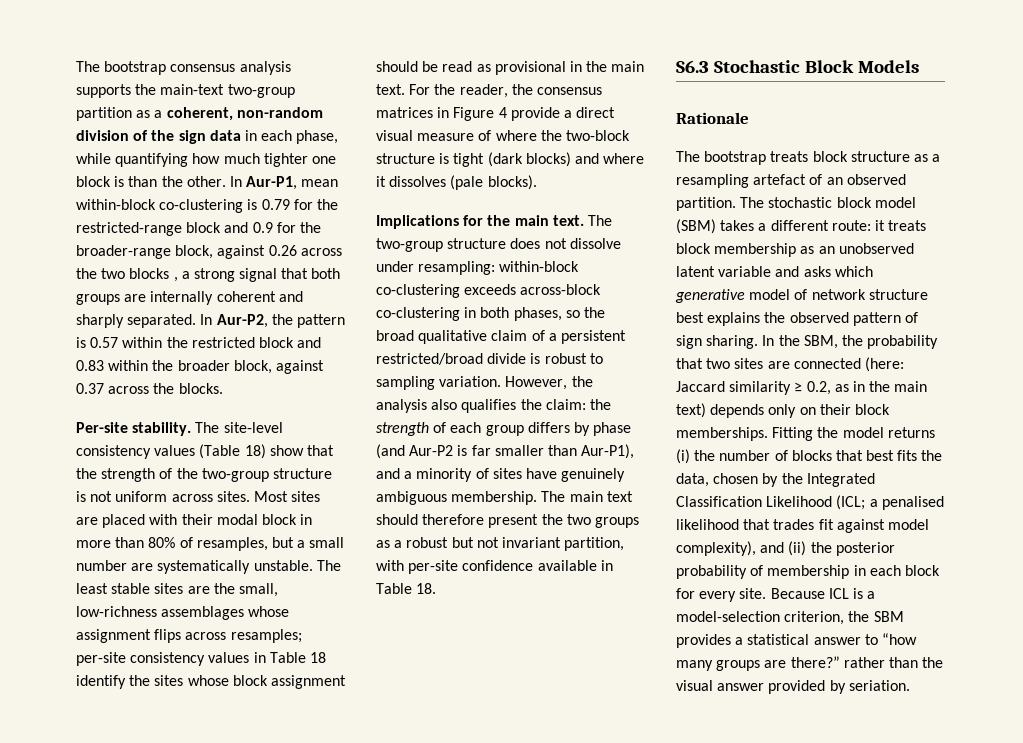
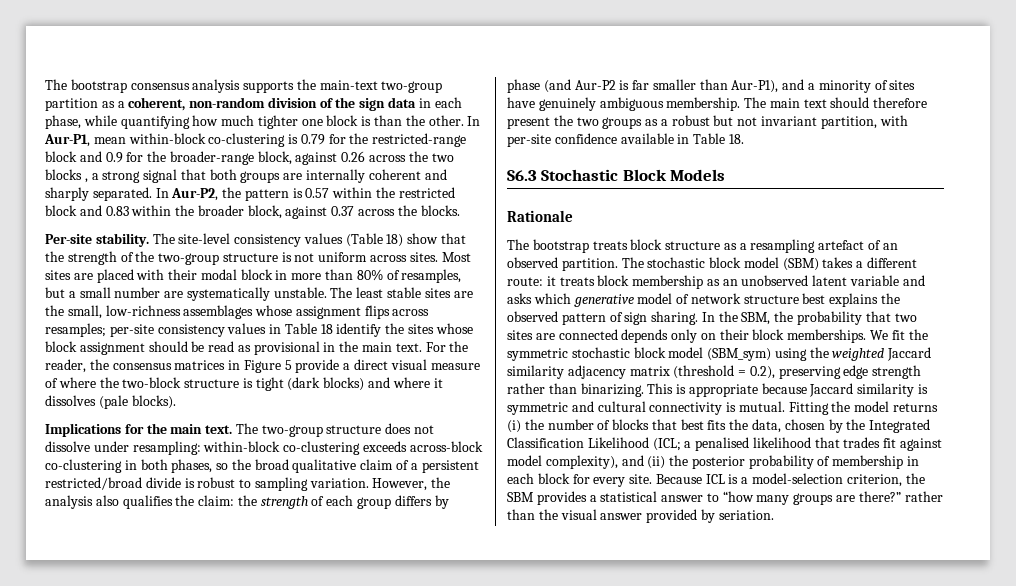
- For the reader, the consensus matrices in Figure 4 provide a direct visual measure of where the two-block structure is tight (dark blocks) and where it dissolves (pale blocks).
+ For the reader, the consensus matrices in Figure 5 provide a direct visual measure of where the two-block structure is tight (dark blocks) and where it dissolves (pale blocks).
- In the SBM, the probability that two sites are connected (here: Jaccard similarity ≥ 0.2, as in the main text) depends only on their block memberships.
+ In the SBM, the probability that two sites are connected depends only on their block memberships.
+ We fit the symmetric stochastic block model (SBM_sym) using the weighted Jaccard similarity adjacency matrix (threshold = 0.2), preserving edge strength rather than binarizing. This is appropriate because Jaccard similarity is symmetric and cultural connectivity is mutual.

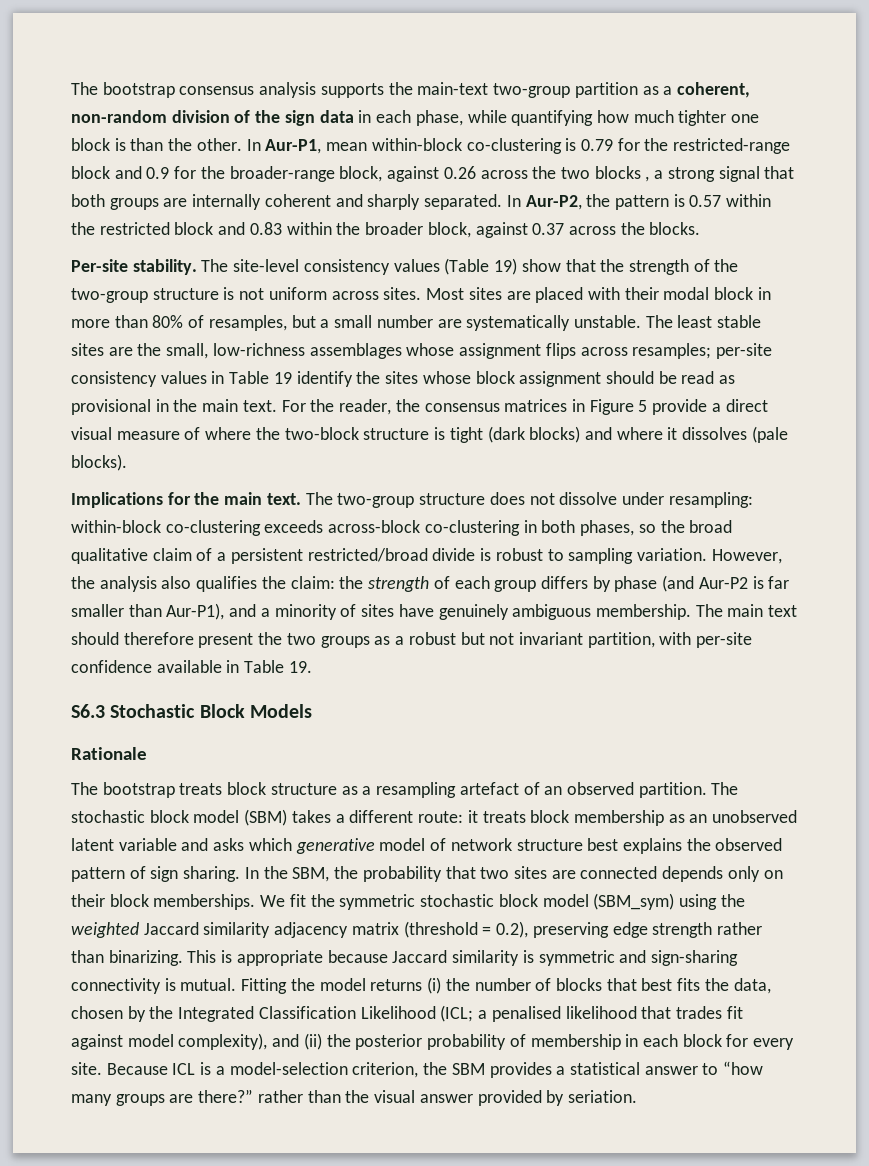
- The site-level consistency values (Table 18) show that the strength of the two-group structure is not uniform across sites.
+ The site-level consistency values (Table 19) show that the strength of the two-group structure is not uniform across sites.
- The least stable sites are the small, low-richness assemblages whose assignment flips across resamples; per-site consistency values in Table 18 identify the sites whose block assignment should be read as provisional in the main text.
+ The least stable sites are the small, low-richness assemblages whose assignment flips across resamples; per-site consistency values in Table 19 identify the sites whose block assignment should be read as provisional in the main text.
- The main text should therefore present the two groups as a robust but not invariant partition, with per-site confidence available in Table 18.
+ The main text should therefore present the two groups as a robust but not invariant partition, with per-site confidence available in Table 19.
- This is appropriate because Jaccard similarity is symmetric and cultural connectivity is mutual.
+ This is appropriate because Jaccard similarity is symmetric and sign-sharing connectivity is mutual.

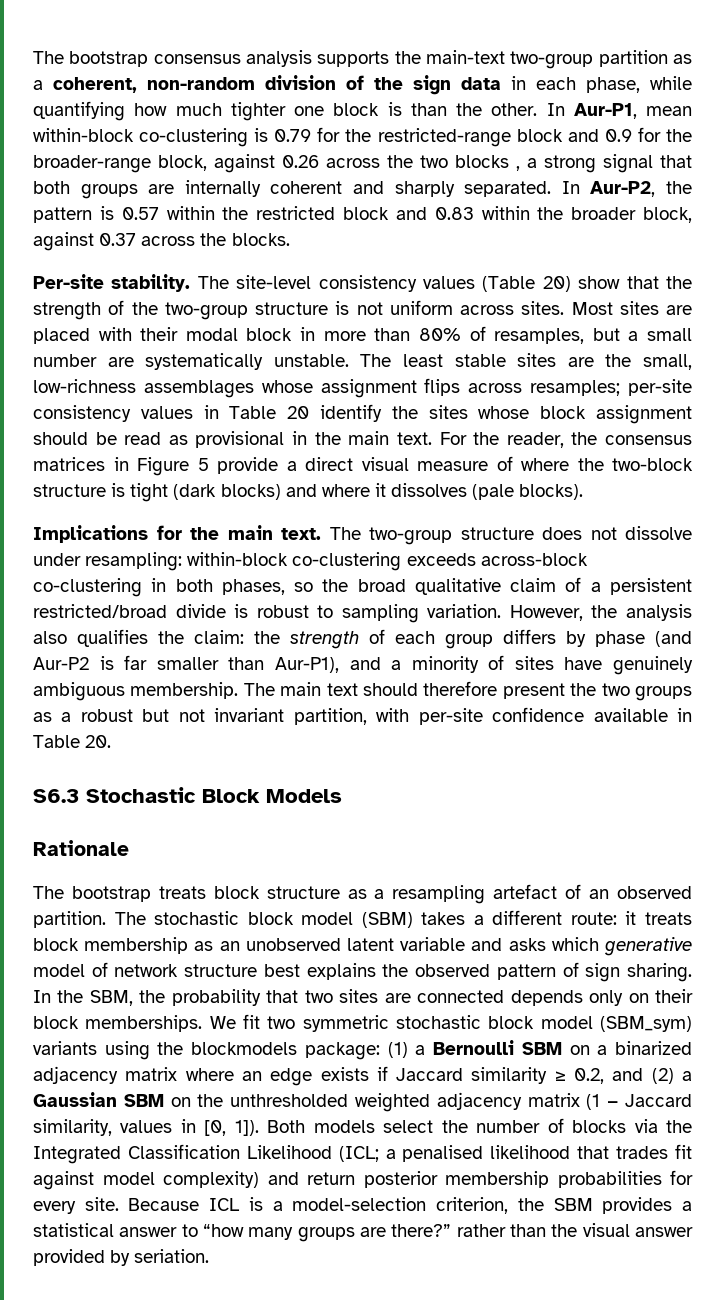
- The site-level consistency values (Table 19) show that the strength of the two-group structure is not uniform across sites.
+ The site-level consistency values (Table 20) show that the strength of the two-group structure is not uniform across sites.
- The least stable sites are the small, low-richness assemblages whose assignment flips across resamples; per-site consistency values in Table 19 identify the sites whose block assignment should be read as provisional in the main text.
+ The least stable sites are the small, low-richness assemblages whose assignment flips across resamples; per-site consistency values in Table 20 identify the sites whose block assignment should be read as provisional in the main text.
- The main text should therefore present the two groups as a robust but not invariant partition, with per-site confidence available in Table 19.
+ The main text should therefore present the two groups as a robust but not invariant partition, with per-site confidence available in Table 20.
- We fit the symmetric stochastic block model (SBM_sym) using the weighted Jaccard similarity adjacency matrix (threshold = 0.2), preserving edge strength rather than binarizing. This is appropriate because Jaccard similarity is symmetric and sign-sharing connectivity is mutual. Fitting the model returns (i) the number of blocks that best fits the data, chosen by the Integrated Classification Likelihood (ICL; a penalised likelihood that trades fit against model complexity), and (ii) the posterior probability of membership in each block for every site.
+ We fit two symmetric stochastic block model (SBM_sym) variants using the blockmodels package: (1) a Bernoulli SBM on a binarized adjacency matrix where an edge exists if Jaccard similarity ≥ 0.2, and (2) a Gaussian SBM on the unthresholded weighted adjacency matrix (1 − Jaccard similarity, values in [0, 1]). Both models select the number of blocks via the Integrated Classification Likelihood (ICL; a penalised likelihood that trades fit against model complexity) and return posterior membership probabilities for every site.

